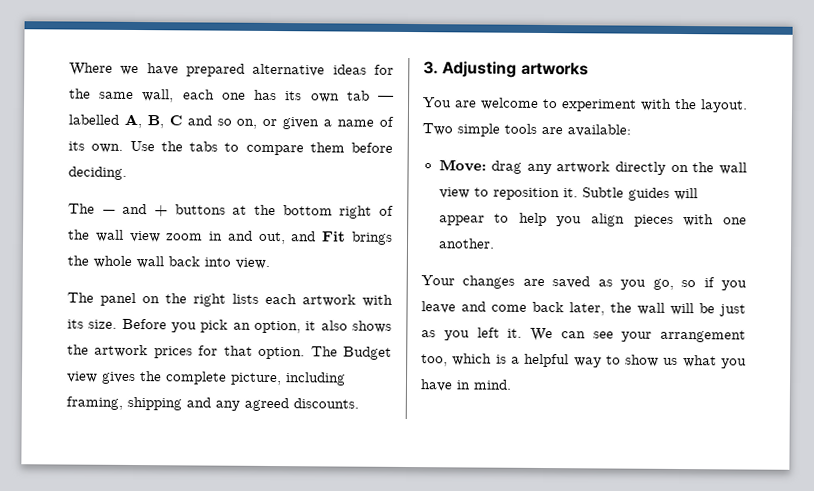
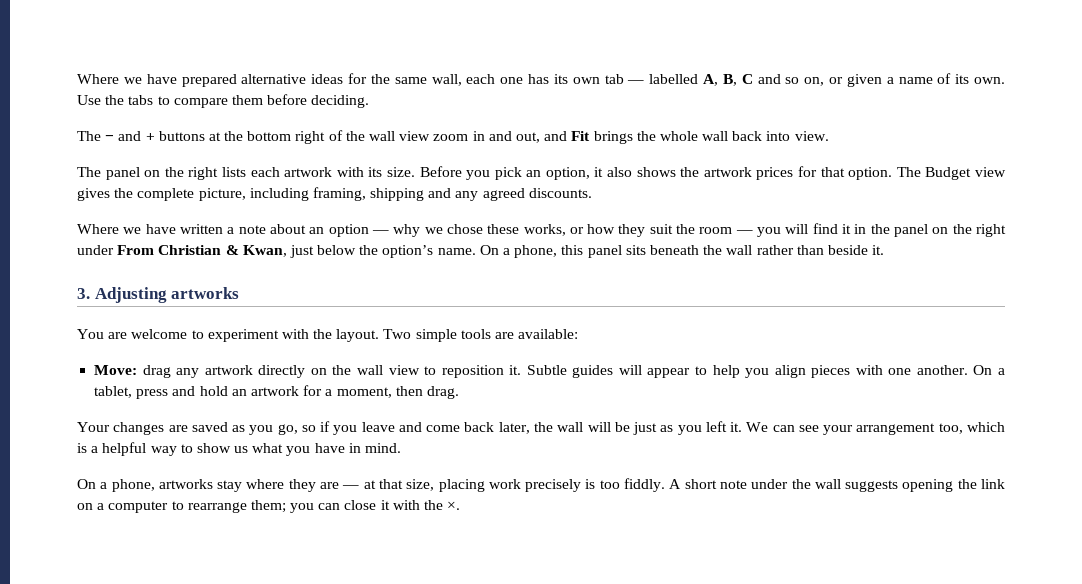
+ Where we have written a note about an option — why we chose these works, or how they suit the room — you will find it in the panel on the right under From Christian & Kwan, just below the option’s name. On a phone, this panel sits beneath the wall rather than beside it.
+ On a tablet, press and hold an artwork for a moment, then drag.
+ On a phone, artworks stay where they are — at that size, placing work precisely is too fiddly. A short note under the wall suggests opening the link on a computer to rearrange them; you can close it with the ×.

